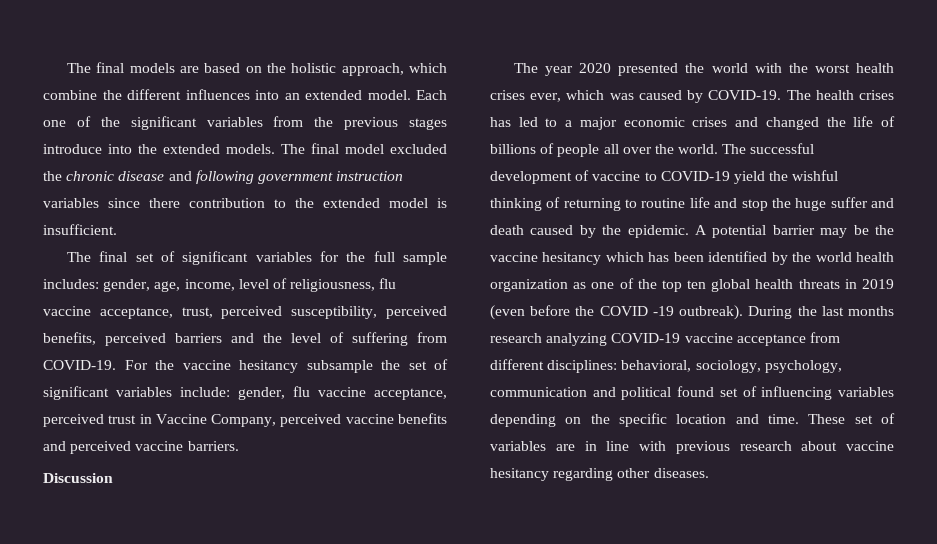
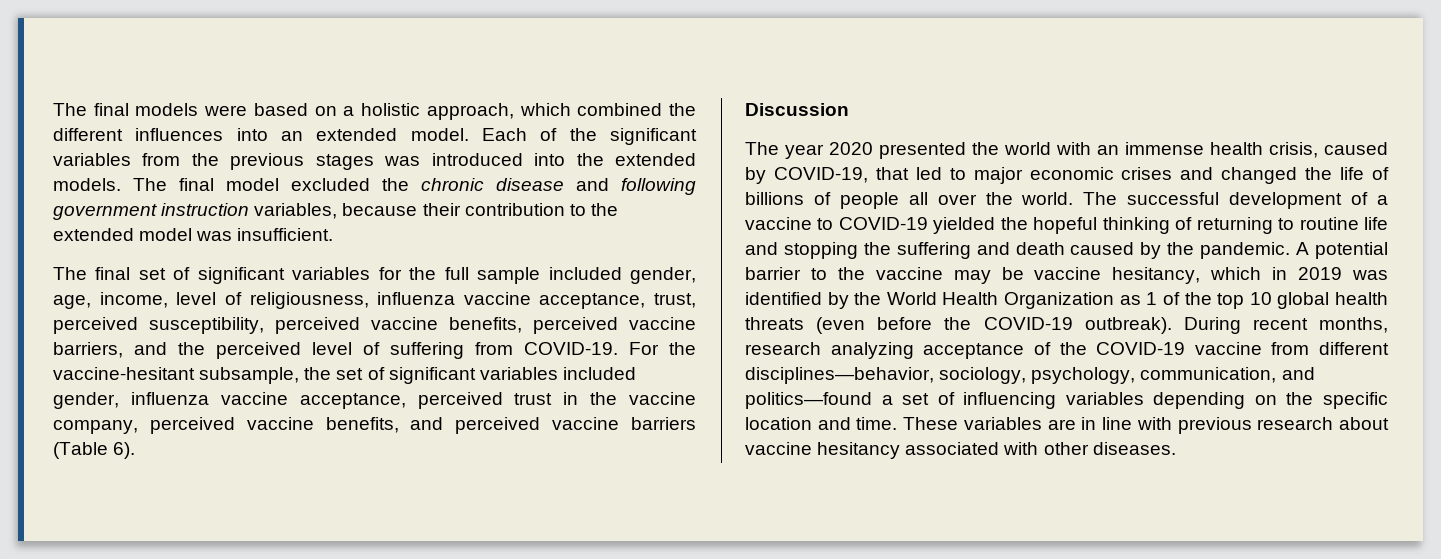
- The final models are based on the holistic approach, which combine the different influences into an extended model.
+ The final models were based on a holistic approach, which combined the different influences into an extended model.
- Each one of the significant variables from the previous stages introduce into the extended models.
+ Each of the significant variables from the previous stages was introduced into the extended models.
- The final model excluded the chronic disease and following government instruction variables since there contribution to the extended model is insufficient.
+ The final model excluded the chronic disease and following government instruction variables, because their contribution to the extended model was insufficient.
- The final set of significant variables for the full sample includes: gender, age, income, level of religiousness, flu vaccine acceptance, trust, perceived susceptibility, perceived benefits, perceived barriers and the level of suffering from COVID-19.
+ The final set of significant variables for the full sample included gender, age, income, level of religiousness, influenza vaccine acceptance, trust, perceived susceptibility, perceived vaccine benefits, perceived vaccine barriers, and the perceived level of suffering from COVID-19.
- For the vaccine hesitancy subsample the set of significant variables include: gender, flu vaccine acceptance, perceived trust in Vaccine Company, perceived vaccine benefits and perceived vaccine barriers.
+ For the vaccine-hesitant subsample, the set of significant variables included gender, influenza vaccine acceptance, perceived trust in the vaccine company, perceived vaccine benefits, and perceived vaccine barriers (Table 6).
- The year 2020 presented the world with the worst health crises ever, which was caused by COVID-19. The health crises has led to a major economic crises and changed the life of billions of people all over the world.
+ The year 2020 presented the world with an immense health crisis, caused by COVID-19, that led to major economic crises and changed the life of billions of people all over the world.
- The successful development of vaccine to COVID-19 yield the wishful thinking of returning to routine life and stop the huge suffer and death caused by the epidemic.
+ The successful development of a vaccine to COVID-19 yielded the hopeful thinking of returning to routine life and stopping the suffering and death caused by the pandemic.
- A potential barrier may be the vaccine hesitancy which has been identified by the world health organization as one of the top ten global health threats in 2019 (even before the COVID -19 outbreak). During the last months research analyzing COVID-19 vaccine acceptance from different disciplines: behavioral, sociology, psychology, communication and political found set of influencing variables depending on the specific location and time.
+ A potential barrier to the vaccine may be vaccine hesitancy, which in 2019 was identified by the World Health Organization as 1 of the top 10 global health threats (even before the COVID-19 outbreak). During recent months, research analyzing acceptance of the COVID-19 vaccine from different disciplines—behavior, sociology, psychology, communication, and politics—found a set of influencing variables depending on the specific location and time.
- These set of variables are in line with previous research about vaccine hesitancy regarding other diseases.
+ These variables are in line with previous research about vaccine hesitancy associated with other diseases.

